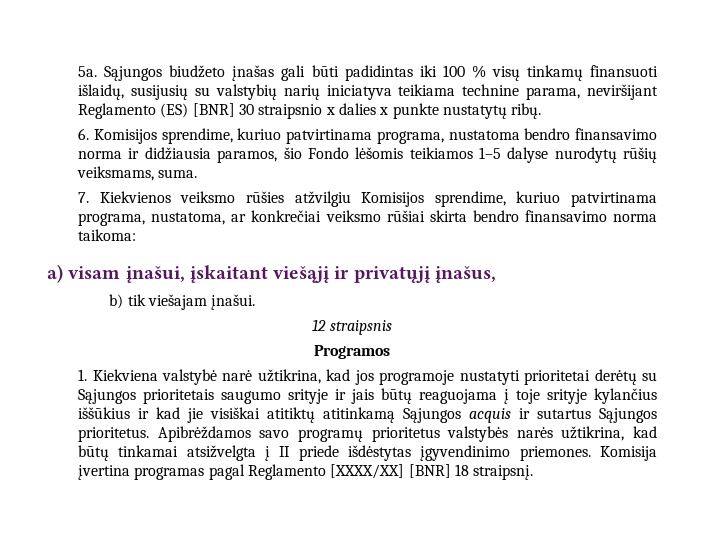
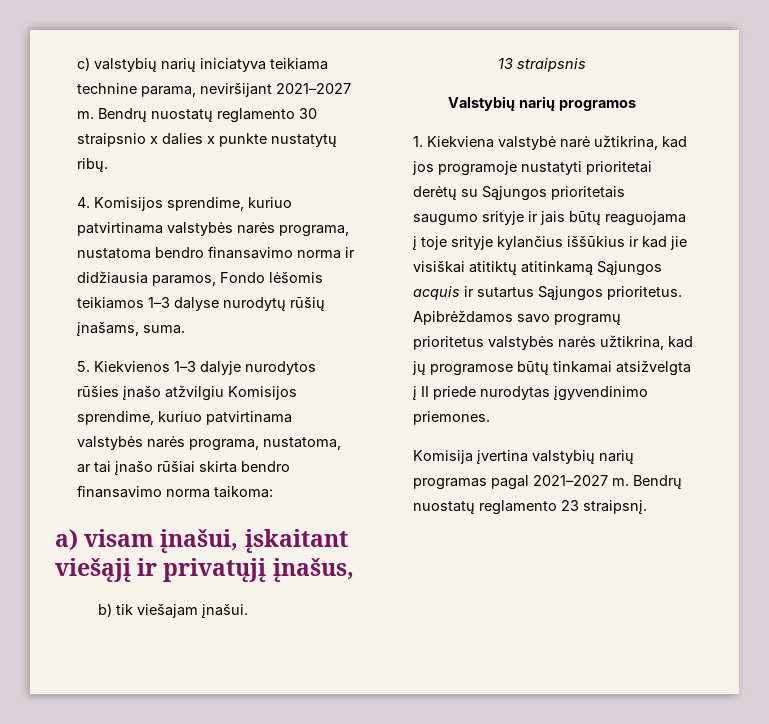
- 5a. Sąjungos biudžeto įnašas gali būti padidintas iki 100 % visų tinkamų finansuoti išlaidų, susijusių su valstybių narių iniciatyva teikiama technine parama, neviršijant Reglamento (ES) [BNR] 30 straipsnio x dalies x punkte nustatytų ribų.
+ c) valstybių narių iniciatyva teikiama technine parama, neviršijant 2021–2027 m. Bendrų nuostatų reglamento 30 straipsnio x dalies x punkte nustatytų ribų.
- 6. Komisijos sprendime, kuriuo patvirtinama programa, nustatoma bendro finansavimo norma ir didžiausia paramos, šio Fondo lėšomis teikiamos 1–5 dalyse nurodytų rūšių veiksmams, suma.
+ 4. Komisijos sprendime, kuriuo patvirtinama valstybės narės programa, nustatoma bendro finansavimo norma ir didžiausia paramos, Fondo lėšomis teikiamos 1–3 dalyse nurodytų rūšių įnašams, suma.
- 7. Kiekvienos veiksmo rūšies atžvilgiu Komisijos sprendime, kuriuo patvirtinama programa, nustatoma, ar konkrečiai veiksmo rūšiai skirta bendro finansavimo norma taikoma:
+ 5. Kiekvienos 1–3 dalyje nurodytos rūšies įnašo atžvilgiu Komisijos sprendime, kuriuo patvirtinama valstybės narės programa, nustatoma, ar tai įnašo rūšiai skirta bendro finansavimo norma taikoma:
- 12 straipsnis
+ 13 straipsnis
- Programos
+ Valstybių narių programos
- Apibrėždamos savo programų prioritetus valstybės narės užtikrina, kad būtų tinkamai atsižvelgta į II priede išdėstytas įgyvendinimo priemones. Komisija įvertina programas pagal Reglamento [XXXX/XX] [BNR] 18 straipsnį.
+ Apibrėždamos savo programų prioritetus valstybės narės užtikrina, kad jų programose būtų tinkamai atsižvelgta į II priede nurodytas įgyvendinimo priemones.
+ Komisija įvertina valstybių narių programas pagal 2021–2027 m. Bendrų nuostatų reglamento 23 straipsnį.

